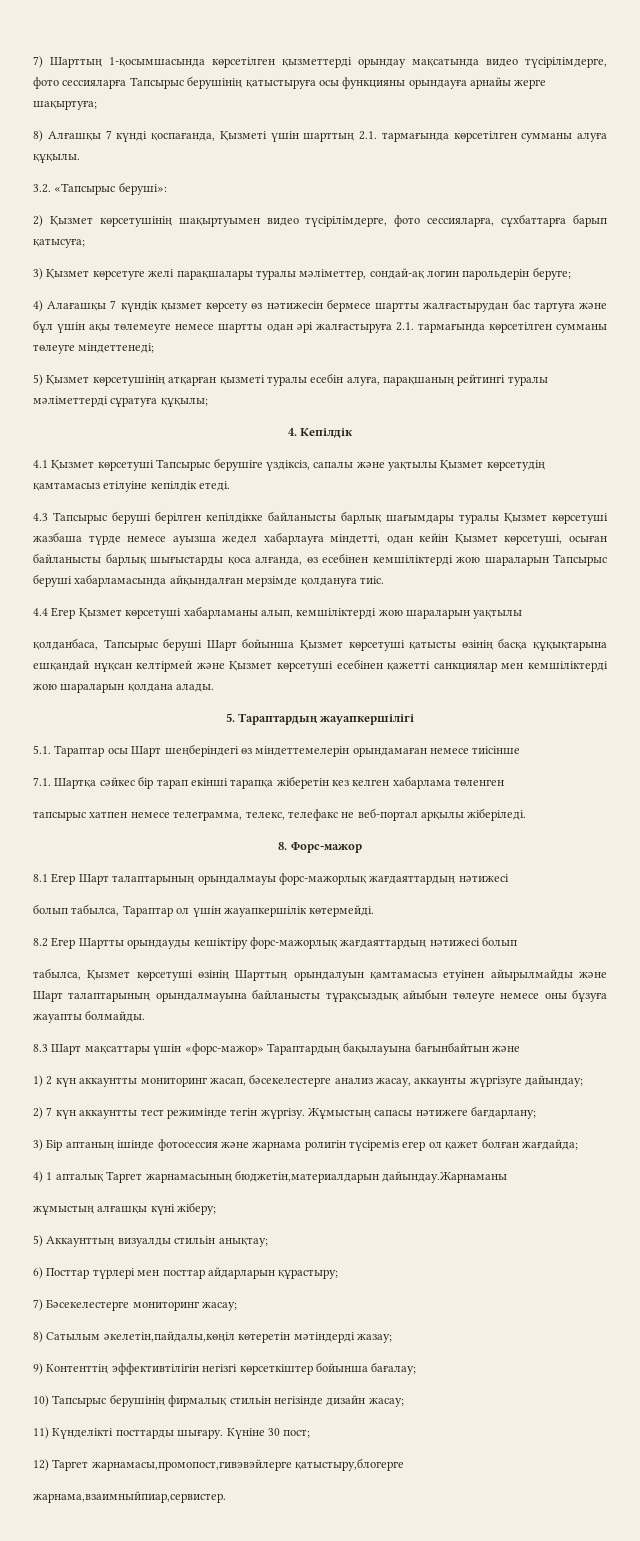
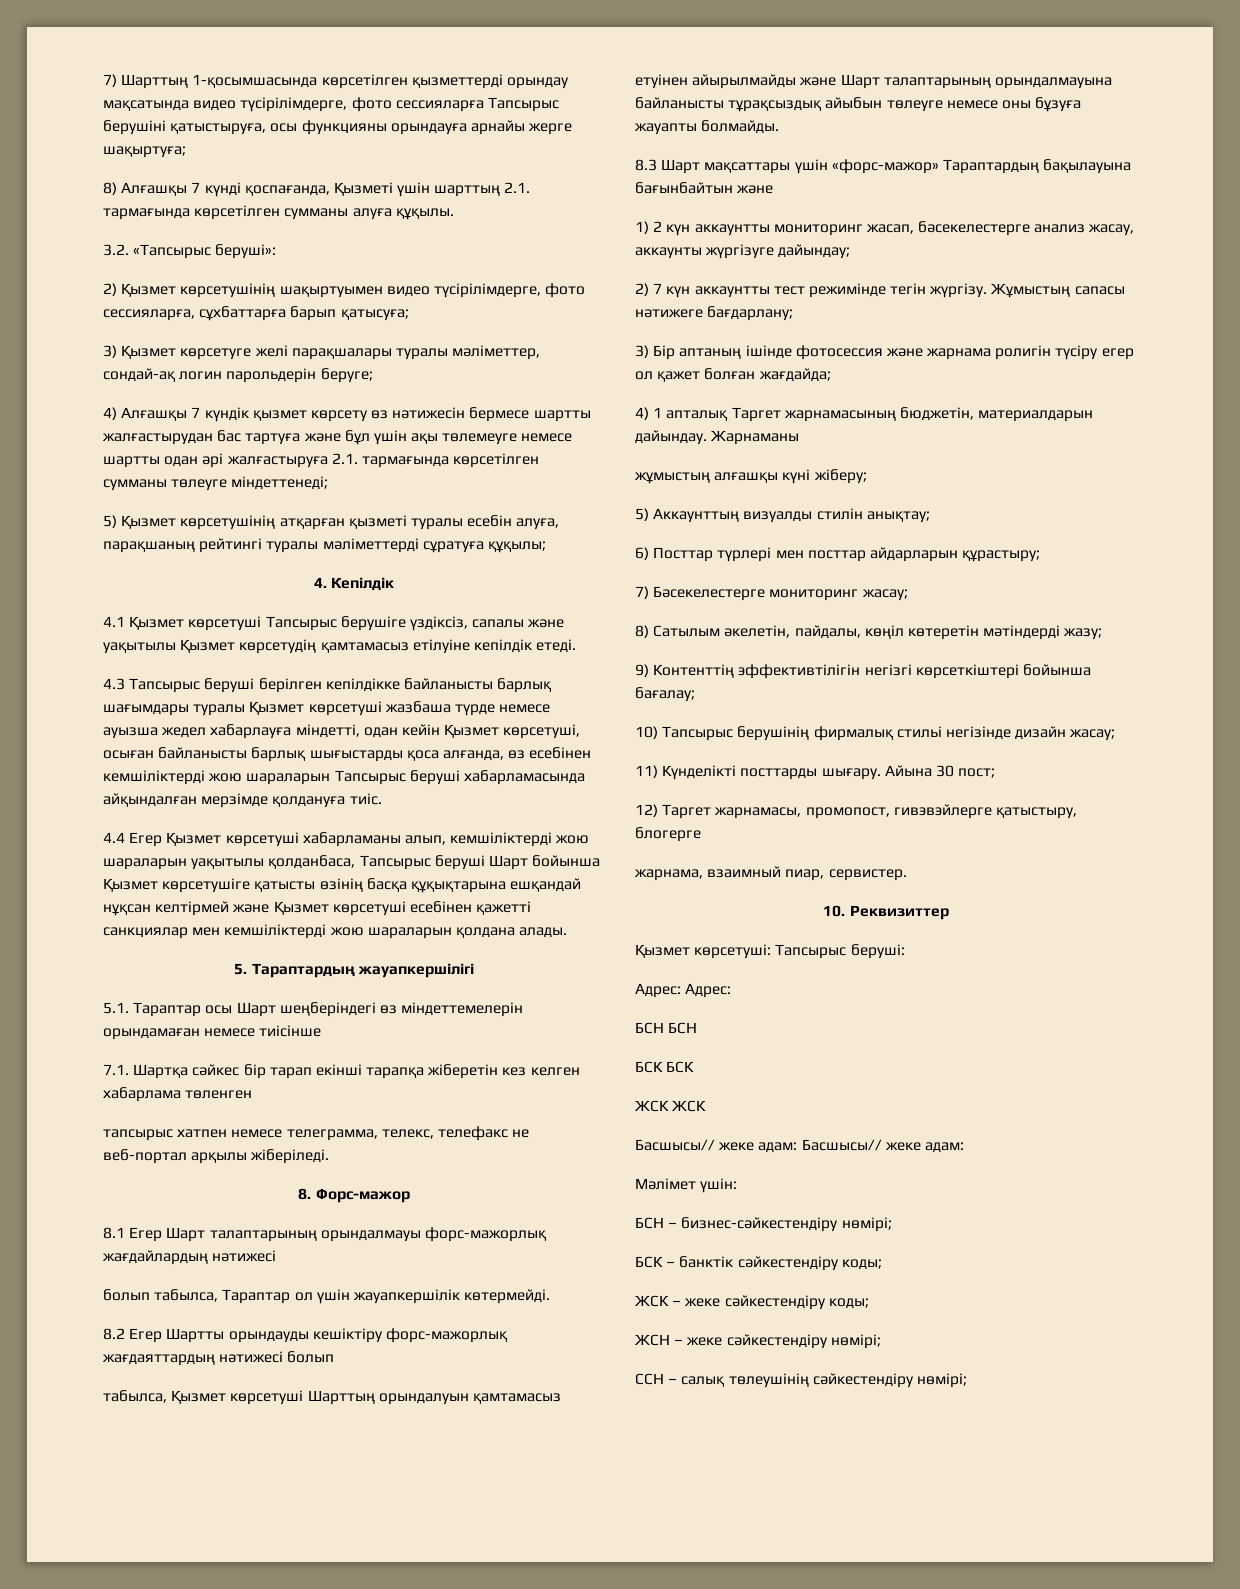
- 7) Шарттың 1-қосымшасында көрсетілген қызметтерді орындау мақсатында видео түсірілімдерге, фото сессияларға Тапсырыс берушінің қатыстыруға осы функцияны орындауға арнайы жерге шақыртуға;
+ 7) Шарттың 1-қосымшасында көрсетілген қызметтерді орындау мақсатында видео түсірілімдерге, фото сессияларға Тапсырыс берушіні қатыстыруға, осы функцияны орындауға арнайы жерге шақыртуға;
- 4) Алағашқы 7 күндік қызмет көрсету өз нәтижесін бермесе шартты жалғастырудан бас тартуға және бұл үшін ақы төлемеуге немесе шартты одан әрі жалғастыруға 2.1. тармағында көрсетілген сумманы төлеуге міндеттенеді;
+ 4) Алғашқы 7 күндік қызмет көрсету өз нәтижесін бермесе шартты жалғастырудан бас тартуға және бұл үшін ақы төлемеуге немесе шартты одан әрі жалғастыруға 2.1. тармағында көрсетілген сумманы төлеуге міндеттенеді;
- 4.1 Қызмет көрсетуші Тапсырыс берушіге үздіксіз, сапалы және уақтылы Қызмет көрсетудің қамтамасыз етілуіне кепілдік етеді.
+ 4.1 Қызмет көрсетуші Тапсырыс берушіге үздіксіз, сапалы және уақытылы Қызмет көрсетудің қамтамасыз етілуіне кепілдік етеді.
- 4.4 Егер Қызмет көрсетуші хабарламаны алып, кемшіліктерді жою шараларын уақтылы
- қолданбаса, Тапсырыс беруші Шарт бойынша Қызмет көрсетуші қатысты өзінің басқа құқықтарына ешқандай нұқсан келтірмей және Қызмет көрсетуші есебінен қажетті санкциялар мен кемшіліктерді жою шараларын қолдана алады.
+ 4.4 Егер Қызмет көрсетуші хабарламаны алып, кемшіліктерді жою шараларын уақытылы қолданбаса, Тапсырыс беруші Шарт бойынша Қызмет көрсетушіге қатысты өзінің басқа құқықтарына ешқандай нұқсан келтірмей және Қызмет көрсетуші есебінен қажетті санкциялар мен кемшіліктерді жою шараларын қолдана алады.
- 8.1 Егер Шарт талаптарының орындалмауы форс-мажорлық жағдаяттардың нәтижесі
+ 8.1 Егер Шарт талаптарының орындалмауы форс-мажорлық жағдайлардың нәтижесі
- табылса, Қызмет көрсетуші өзінің Шарттың орындалуын қамтамасыз етуінен айырылмайды және Шарт талаптарының орындалмауына байланысты тұрақсыздық айыбын төлеуге немесе оны бұзуға жауапты болмайды.
+ табылса, Қызмет көрсетуші Шарттың орындалуын қамтамасыз етуінен айырылмайды және Шарт талаптарының орындалмауына байланысты тұрақсыздық айыбын төлеуге немесе оны бұзуға жауапты болмайды.
- 3) Бір аптаның ішінде фотосессия және жарнама ролигін түсіреміз егер ол қажет болған жағдайда;
+ 3) Бір аптаның ішінде фотосессия және жарнама ролигін түсіру егер ол қажет болған жағдайда;
- 4) 1 апталық Таргет жарнамасының бюджетін,материалдарын дайындау.Жарнаманы
+ 4) 1 апталық Таргет жарнамасының бюджетін, материалдарын дайындау. Жарнаманы
- 5) Аккаунттың визуалды стильін анықтау;
+ 5) Аккаунттың визуалды стилін анықтау;
- 8) Сатылым әкелетін,пайдалы,көңіл көтеретін мәтіндерді жазау;
+ 8) Сатылым әкелетін, пайдалы, көңіл көтеретін мәтіндерді жазу;
- 9) Контенттің эффективтілігін негізгі көрсеткіштер бойынша бағалау;
+ 9) Контенттің эффективтілігін негізгі көрсеткіштері бойынша бағалау;
- 10) Тапсырыс берушінің фирмалық стильін негізінде дизайн жасау;
+ 10) Тапсырыс берушінің фирмалық стильі негізінде дизайн жасау;
- Күніне 30 пост;
+ Айына 30 пост;
- 12) Таргет жарнамасы,промопост,гивэвэйлерге қатыстыру,блогерге
- жарнама,взаимныйпиар,сервистер.
+ 12) Таргет жарнамасы, промопост, гивэвэйлерге қатыстыру, блогерге
+ жарнама, взаимный пиар, сервистер.
+ 10. Реквизиттер
+ Қызмет көрсетуші: Тапсырыс беруші:
+ Адрес: Адрес:
+ БСН БСН
+ БСК БСК
+ ЖСК ЖСК
+ Басшысы// жеке адам: Басшысы// жеке адам:
+ Мәлімет үшін:
+ БСН – бизнес-сәйкестендіру нөмірі;
+ БСК – банктік сәйкестендіру коды;
+ ЖСК – жеке сәйкестендіру коды;
+ ЖСН – жеке сәйкестендіру нөмірі;
+ ССН – салық төлеушінің сәйкестендіру нөмірі;

